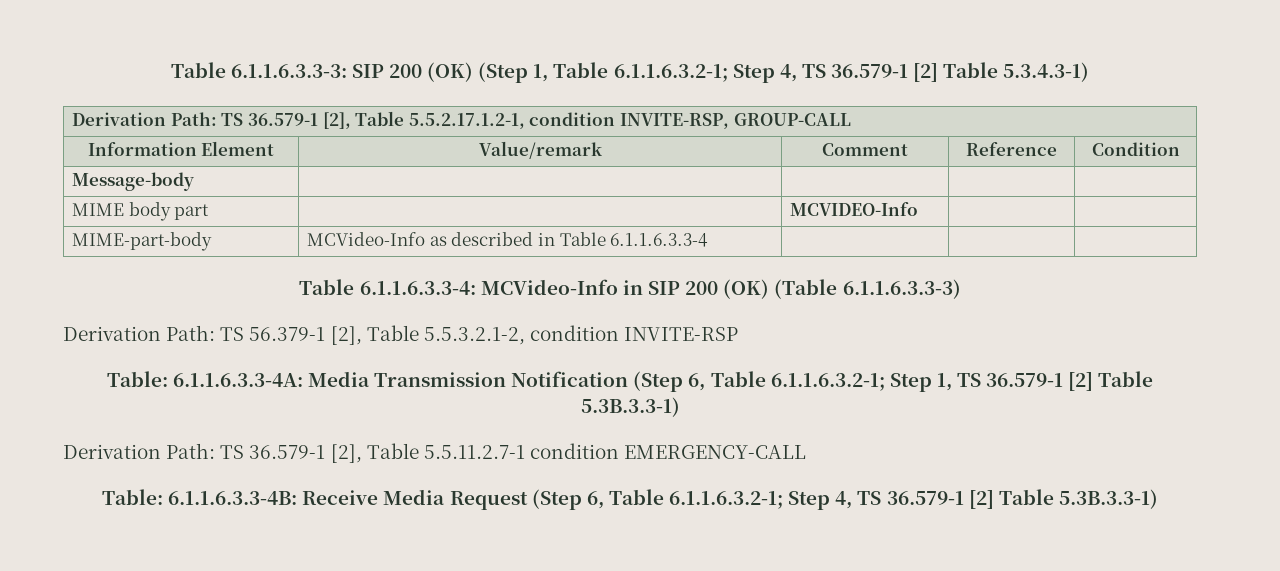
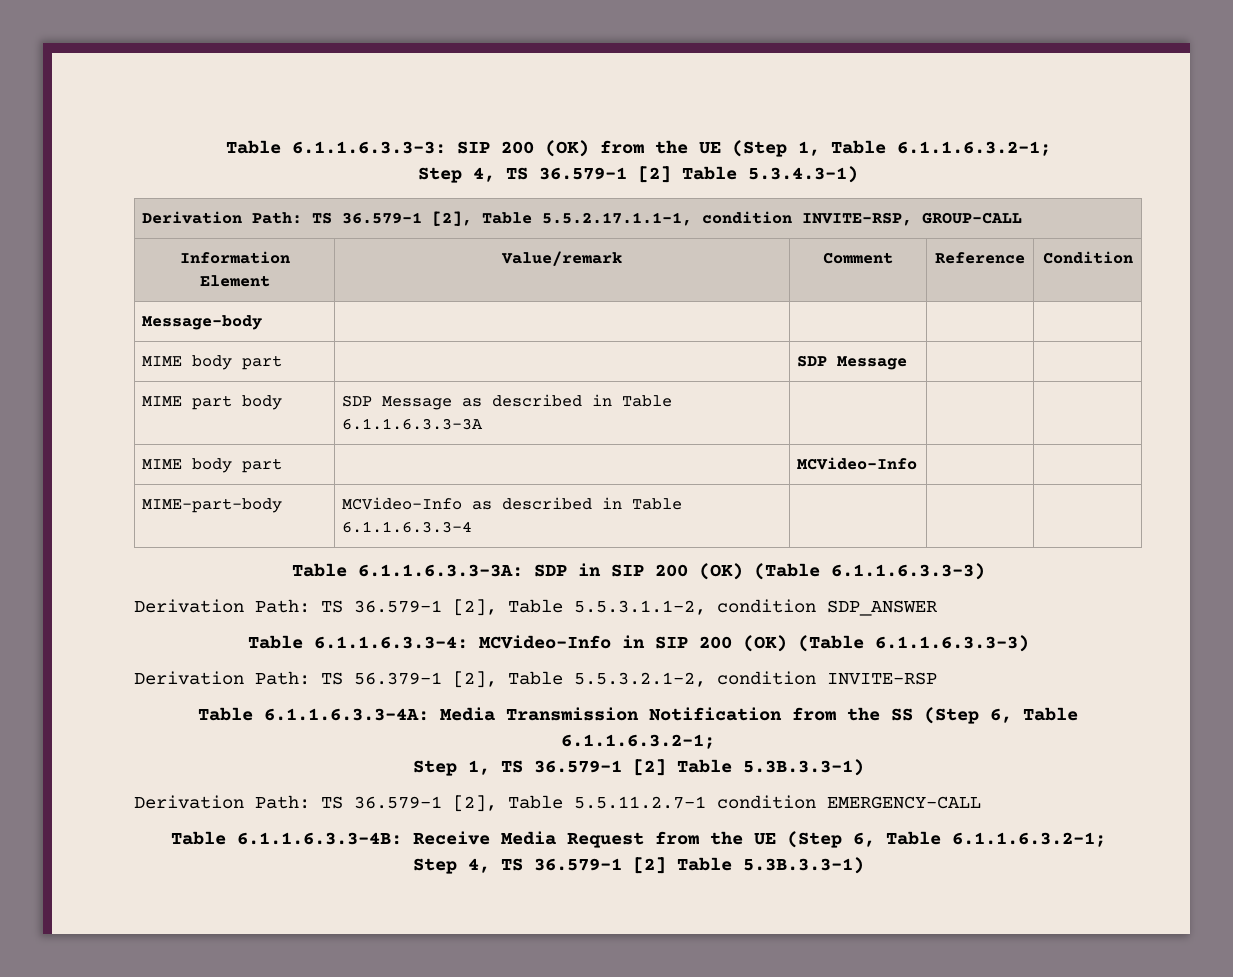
- Table 6.1.1.6.3.3-3: SIP 200 (OK) (Step 1, Table 6.1.1.6.3.2-1; Step 4, TS 36.579-1 [2] Table 5.3.4.3-1)
+ Table 6.1.1.6.3.3-3: SIP 200 (OK) from the UE (Step 1, Table 6.1.1.6.3.2-1;
+ Step 4, TS 36.579-1 [2] Table 5.3.4.3-1)
- Derivation Path: TS 36.579-1 [2], Table 5.5.2.17.1.2-1, condition INVITE-RSP, GROUP-CALL
+ Derivation Path: TS 36.579-1 [2], Table 5.5.2.17.1.1-1, condition INVITE-RSP, GROUP-CALL
- MIME body part | | MCVIDEO-Info | |
+ MIME body part | | SDP Message | |
+ MIME part body | SDP Message as described in Table 6.1.1.6.3.3-3A | | |
+ MIME body part | | MCVideo-Info | |
+ Table 6.1.1.6.3.3-3A: SDP in SIP 200 (OK) (Table 6.1.1.6.3.3-3)
+ Derivation Path: TS 36.579-1 [2], Table 5.5.3.1.1-2, condition SDP_ANSWER
- Table: 6.1.1.6.3.3-4A: Media Transmission Notification (Step 6, Table 6.1.1.6.3.2-1; Step 1, TS 36.579-1 [2] Table 5.3B.3.3-1)
+ Table 6.1.1.6.3.3-4A: Media Transmission Notification from the SS (Step 6, Table 6.1.1.6.3.2-1;
+ Step 1, TS 36.579-1 [2] Table 5.3B.3.3-1)
- Table: 6.1.1.6.3.3-4B: Receive Media Request (Step 6, Table 6.1.1.6.3.2-1; Step 4, TS 36.579-1 [2] Table 5.3B.3.3-1)
+ Table 6.1.1.6.3.3-4B: Receive Media Request from the UE (Step 6, Table 6.1.1.6.3.2-1;
+ Step 4, TS 36.579-1 [2] Table 5.3B.3.3-1)

